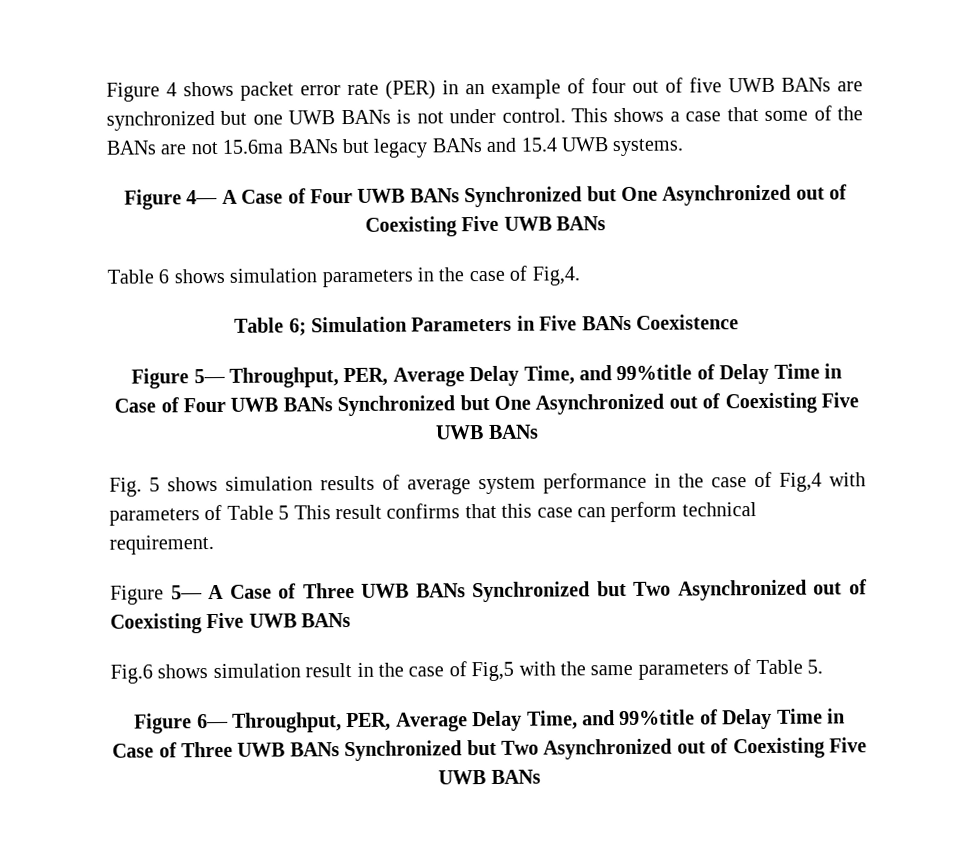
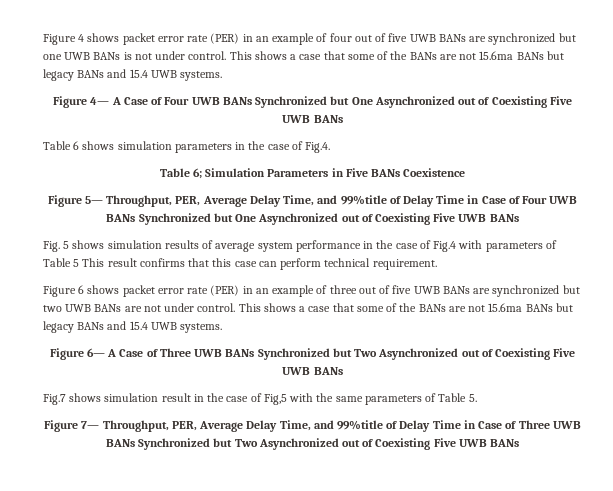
- Table 6 shows simulation parameters in the case of Fig,4.
+ Table 6 shows simulation parameters in the case of Fig.4.
- Fig. 5 shows simulation results of average system performance in the case of Fig,4 with parameters of Table 5 This result confirms that this case can perform technical requirement.
+ Fig. 5 shows simulation results of average system performance in the case of Fig.4 with parameters of Table 5 This result confirms that this case can perform technical requirement.
- Figure 5— A Case of Three UWB BANs Synchronized but Two Asynchronized out of Coexisting Five UWB BANs
+ Figure 6 shows packet error rate (PER) in an example of three out of five UWB BANs are synchronized but two UWB BANs are not under control. This shows a case that some of the BANs are not 15.6ma BANs but legacy BANs and 15.4 UWB systems.
+ Figure 6— A Case of Three UWB BANs Synchronized but Two Asynchronized out of Coexisting Five UWB BANs
- Fig.6 shows simulation result in the case of Fig,5 with the same parameters of Table 5.
+ Fig.7 shows simulation result in the case of Fig,5 with the same parameters of Table 5.
- Figure 6— Throughput, PER, Average Delay Time, and 99%title of Delay Time in Case of Three UWB BANs Synchronized but Two Asynchronized out of Coexisting Five UWB BANs
+ Figure 7— Throughput, PER, Average Delay Time, and 99%title of Delay Time in Case of Three UWB BANs Synchronized but Two Asynchronized out of Coexisting Five UWB BANs

